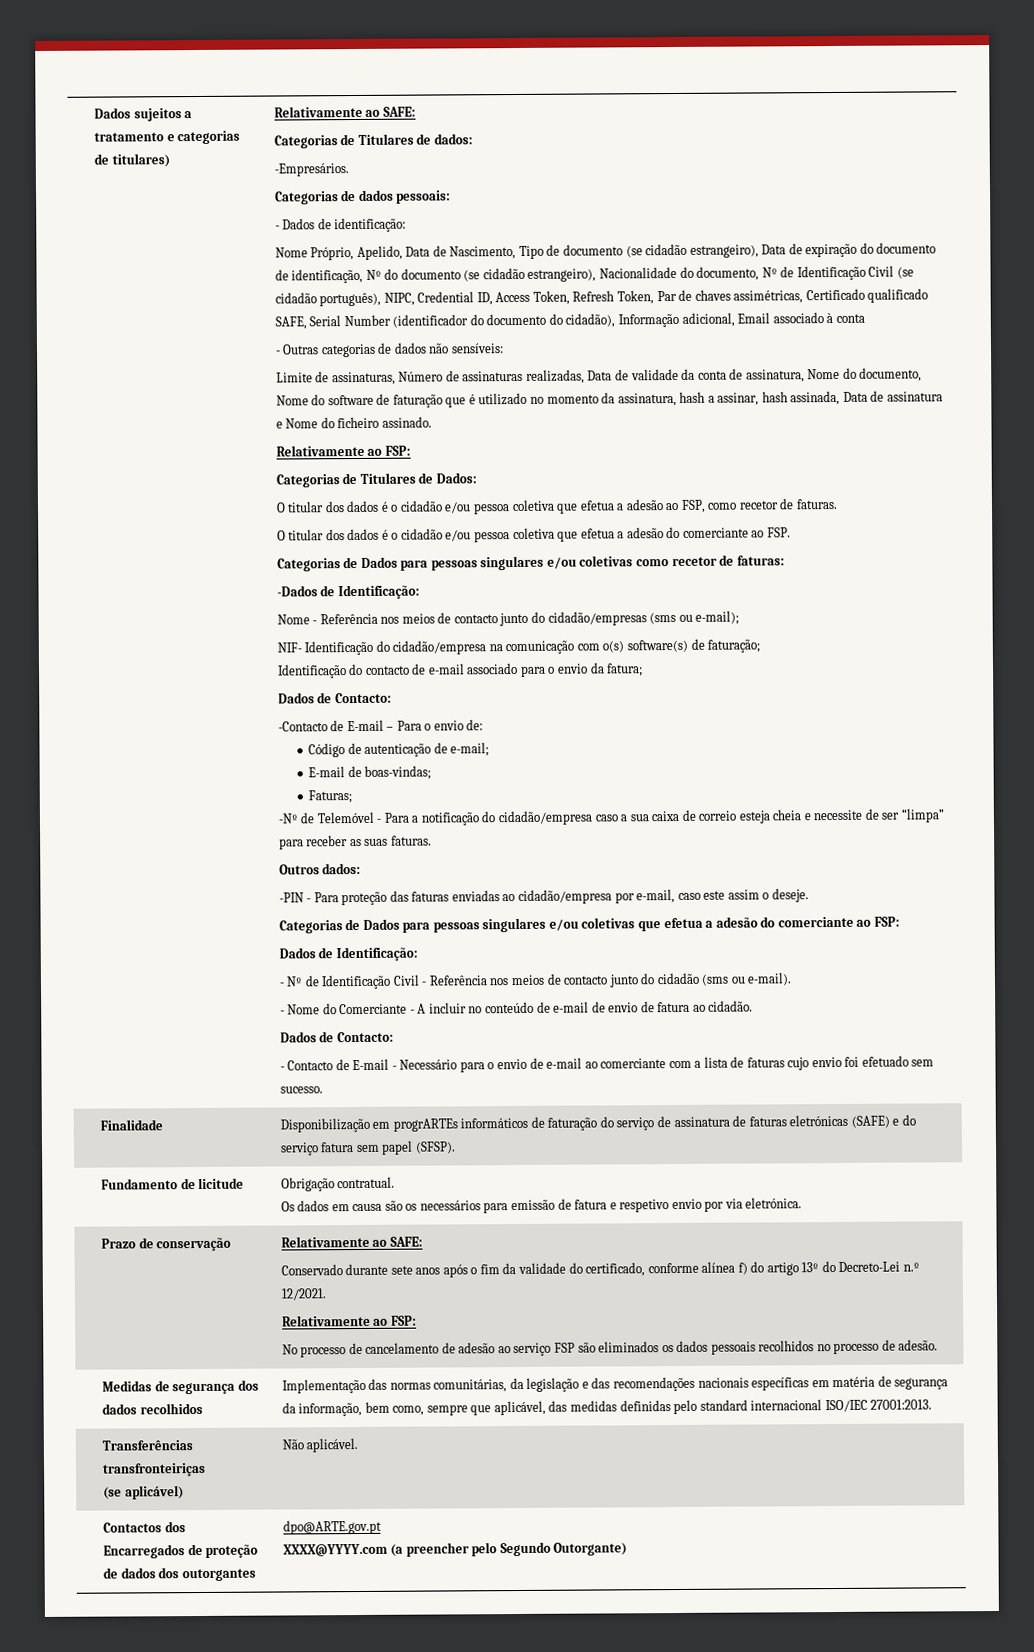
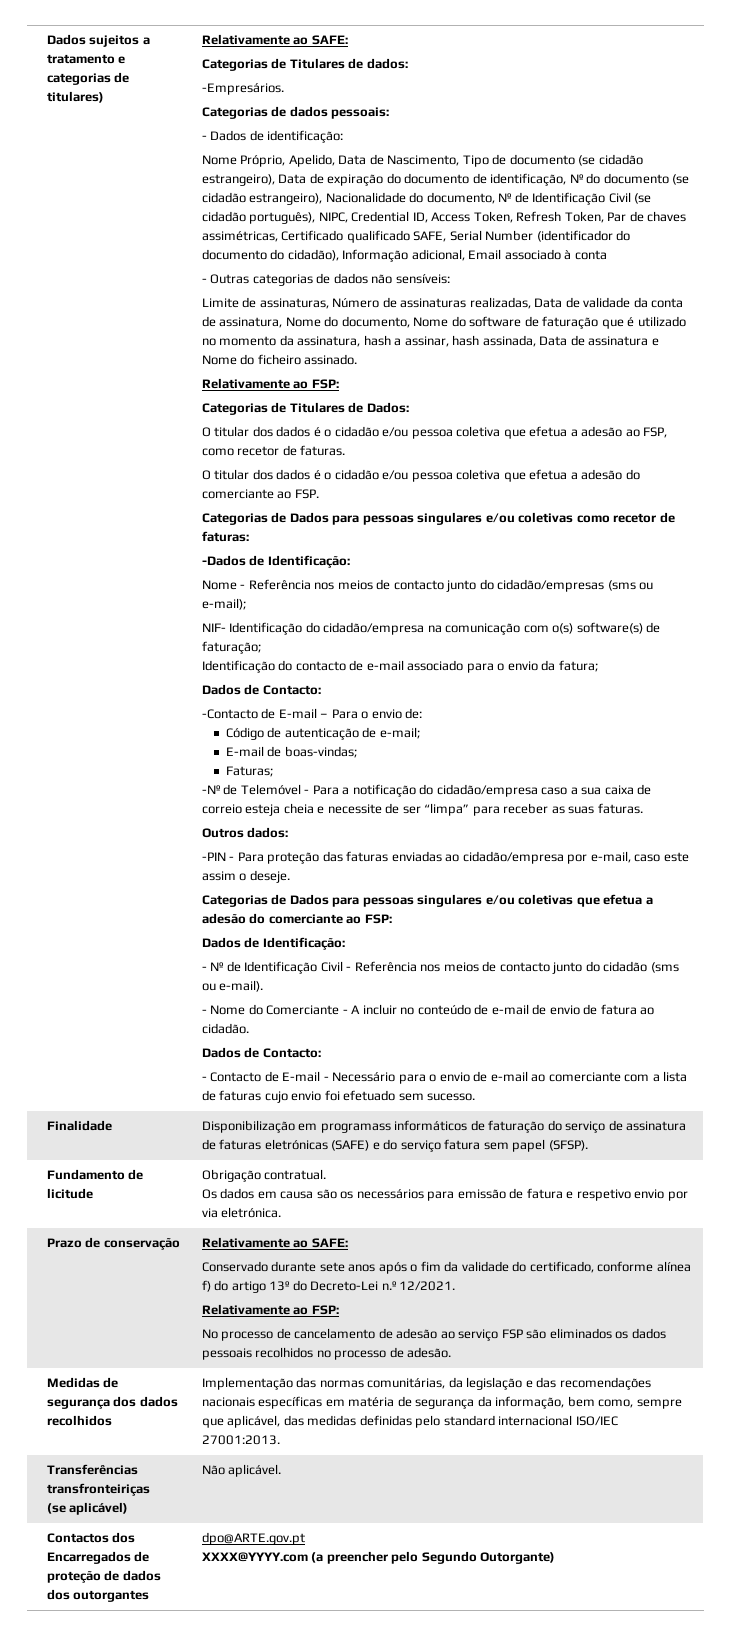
- Finalidade | Disponibilização em progrARTEs informáticos de faturação do serviço de assinatura de faturas eletrónicas (SAFE) e do serviço fatura sem papel (SFSP).
+ Finalidade | Disponibilização em programass informáticos de faturação do serviço de assinatura de faturas eletrónicas (SAFE) e do serviço fatura sem papel (SFSP).

